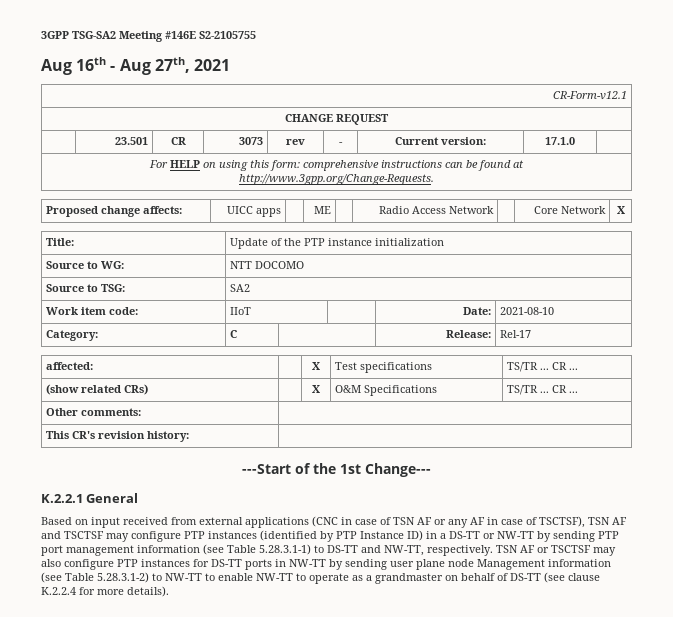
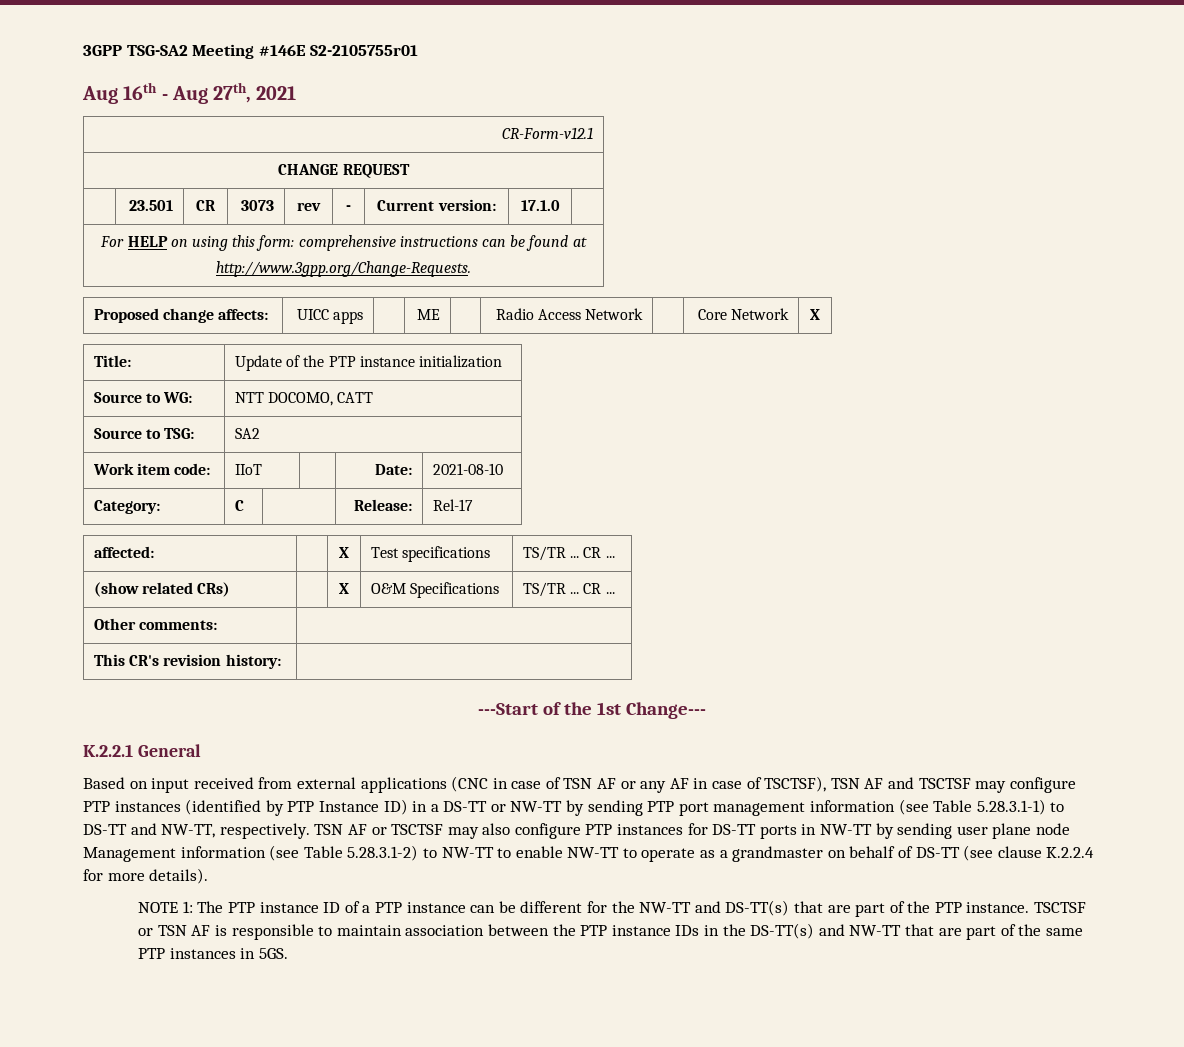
- 3GPP TSG-SA2 Meeting #146E S2-2105755
+ 3GPP TSG-SA2 Meeting #146E S2-2105755r01
- Source to WG: | NTT DOCOMO
+ Source to WG: | NTT DOCOMO, CATT
+ NOTE 1: The PTP instance ID of a PTP instance can be different for the NW-TT and DS-TT(s) that are part of the PTP instance. TSCTSF or TSN AF is responsible to maintain association between the PTP instance IDs in the DS-TT(s) and NW-TT that are part of the same PTP instances in 5GS.

